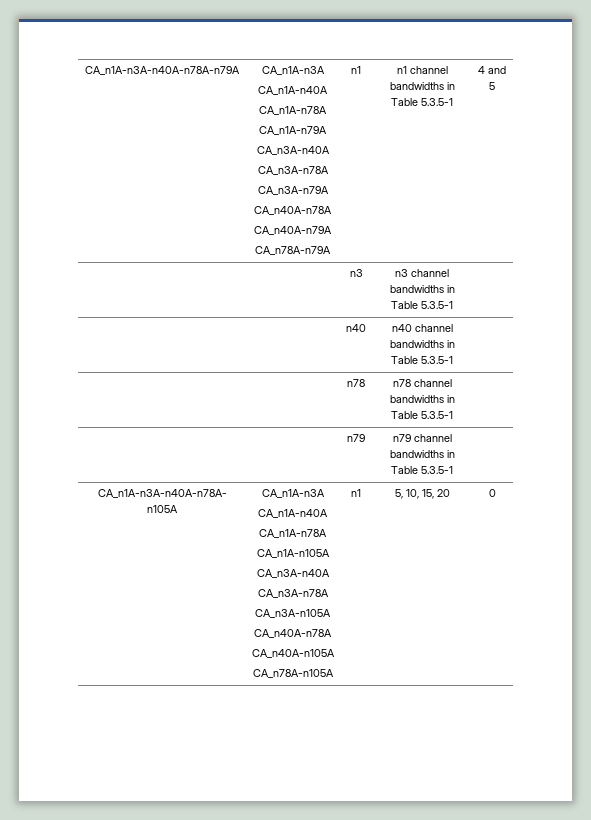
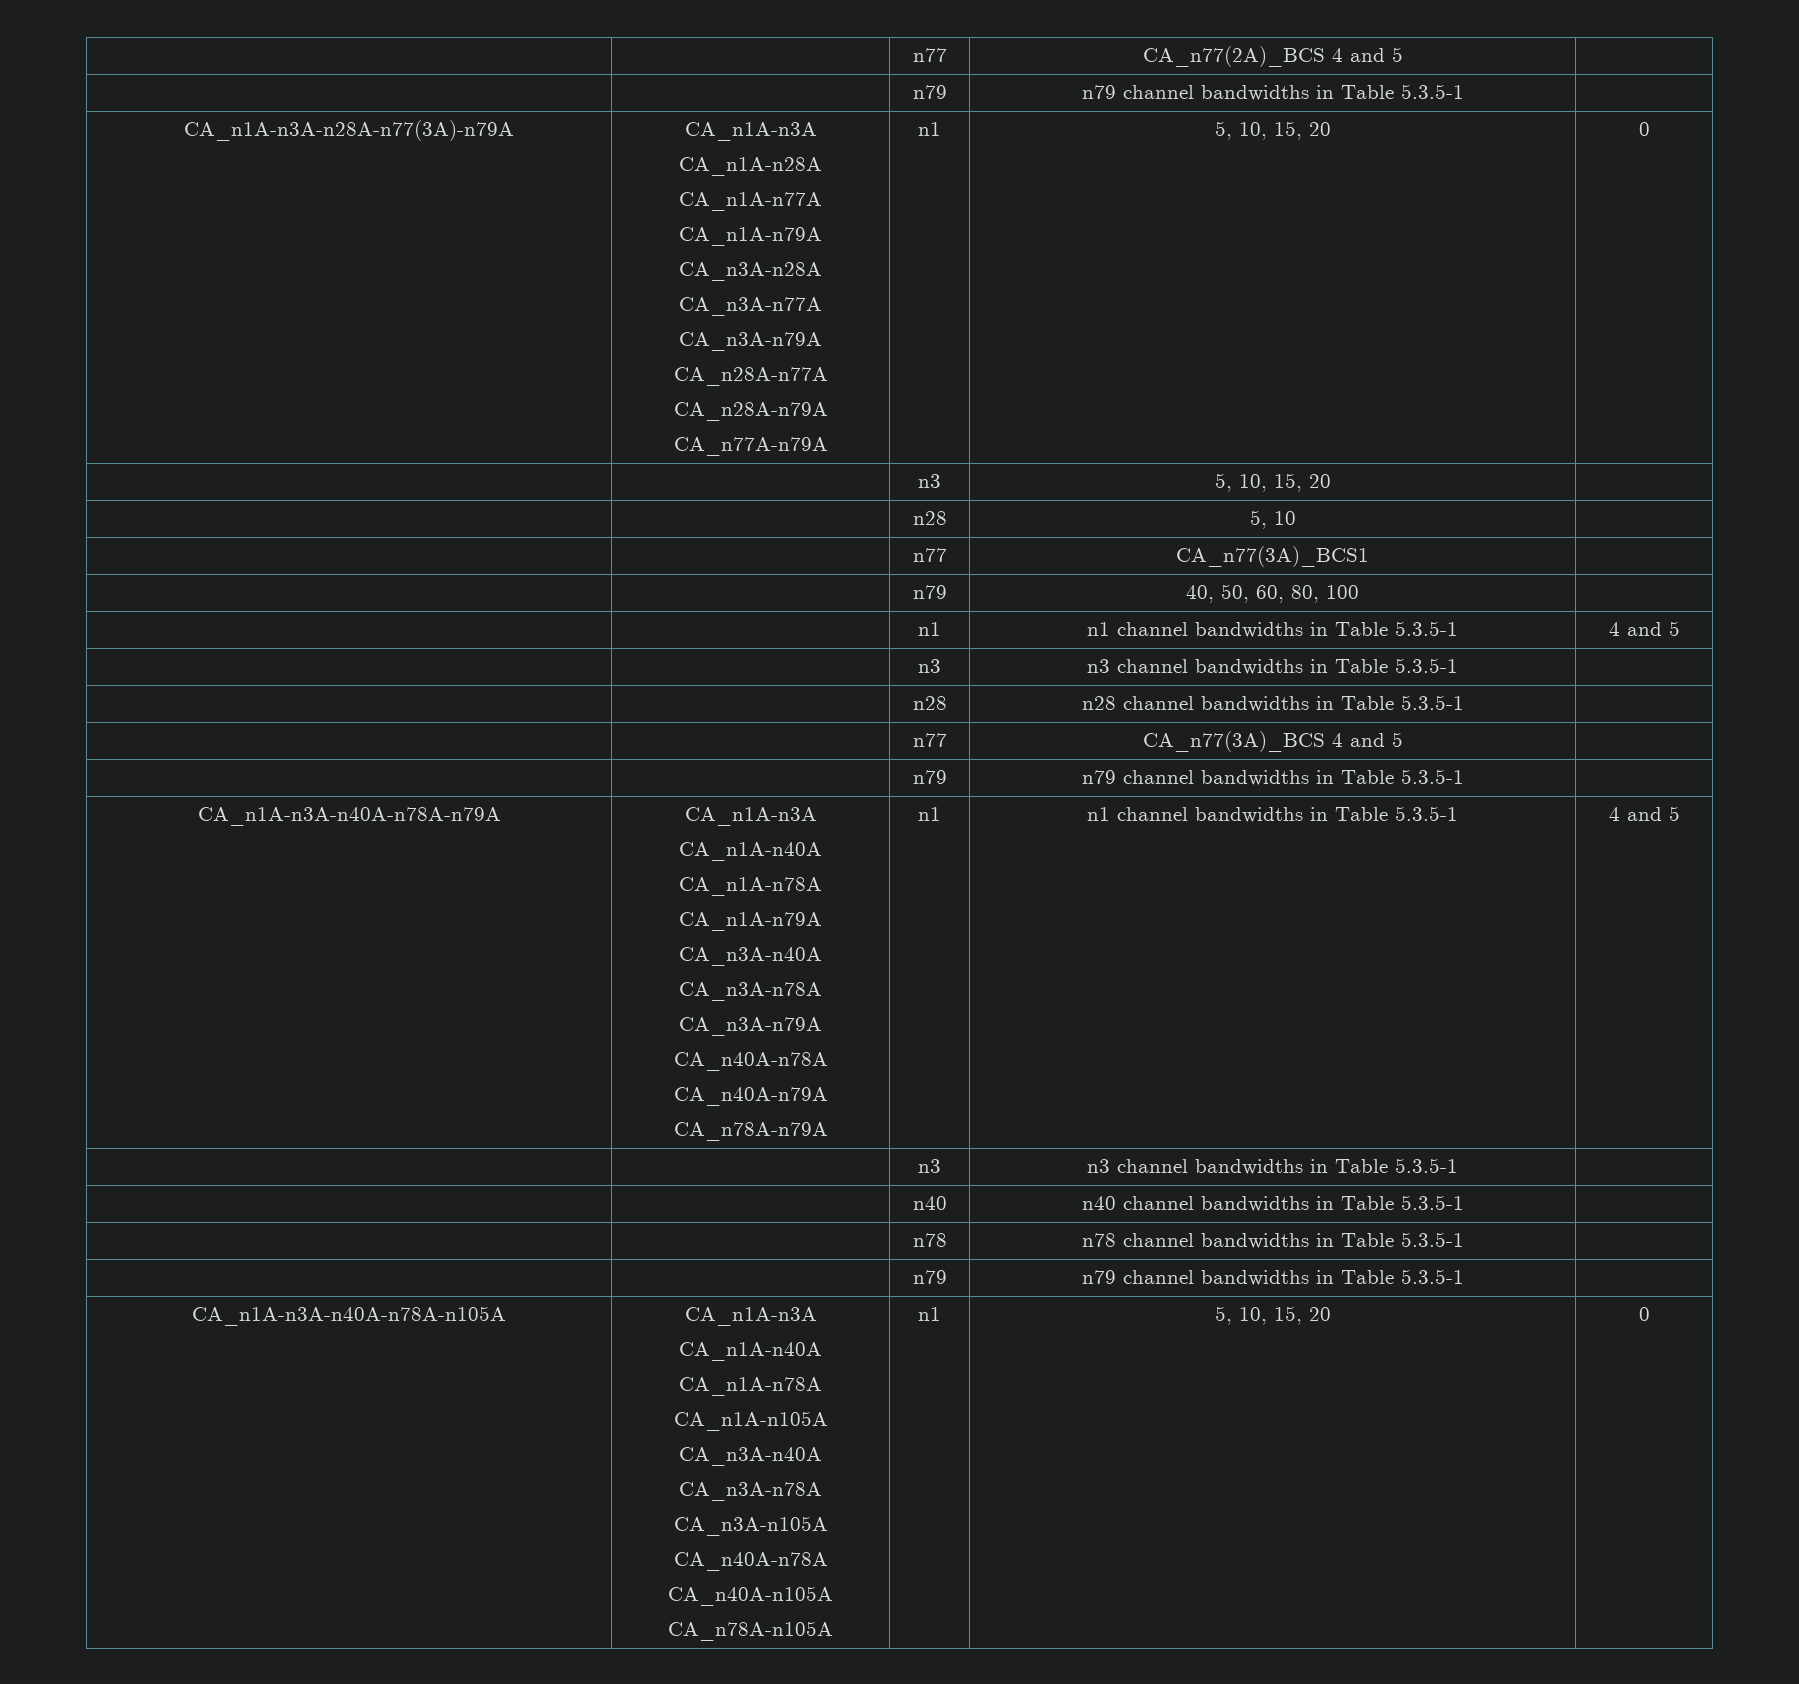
+ | | n77 | CA_n77(2A)_BCS 4 and 5 |
+ | | n79 | n79 channel bandwidths in Table 5.3.5-1 |
+ CA_n1A-n3A-n28A-n77(3A)-n79A | CA_n1A-n3A
+ CA_n1A-n28A
+ CA_n1A-n77A
+ CA_n1A-n79A
+ CA_n3A-n28A
+ CA_n3A-n77A
+ CA_n3A-n79A
+ CA_n28A-n77A
+ CA_n28A-n79A
+ CA_n77A-n79A | n1 | 5, 10, 15, 20 | 0
+ | | n3 | 5, 10, 15, 20 |
+ | | n28 | 5, 10 |
+ | | n77 | CA_n77(3A)_BCS1 |
+ | | n79 | 40, 50, 60, 80, 100 |
+ | | n1 | n1 channel bandwidths in Table 5.3.5-1 | 4 and 5
+ | | n3 | n3 channel bandwidths in Table 5.3.5-1 |
+ | | n28 | n28 channel bandwidths in Table 5.3.5-1 |
+ | | n77 | CA_n77(3A)_BCS 4 and 5 |
+ | | n79 | n79 channel bandwidths in Table 5.3.5-1 |

